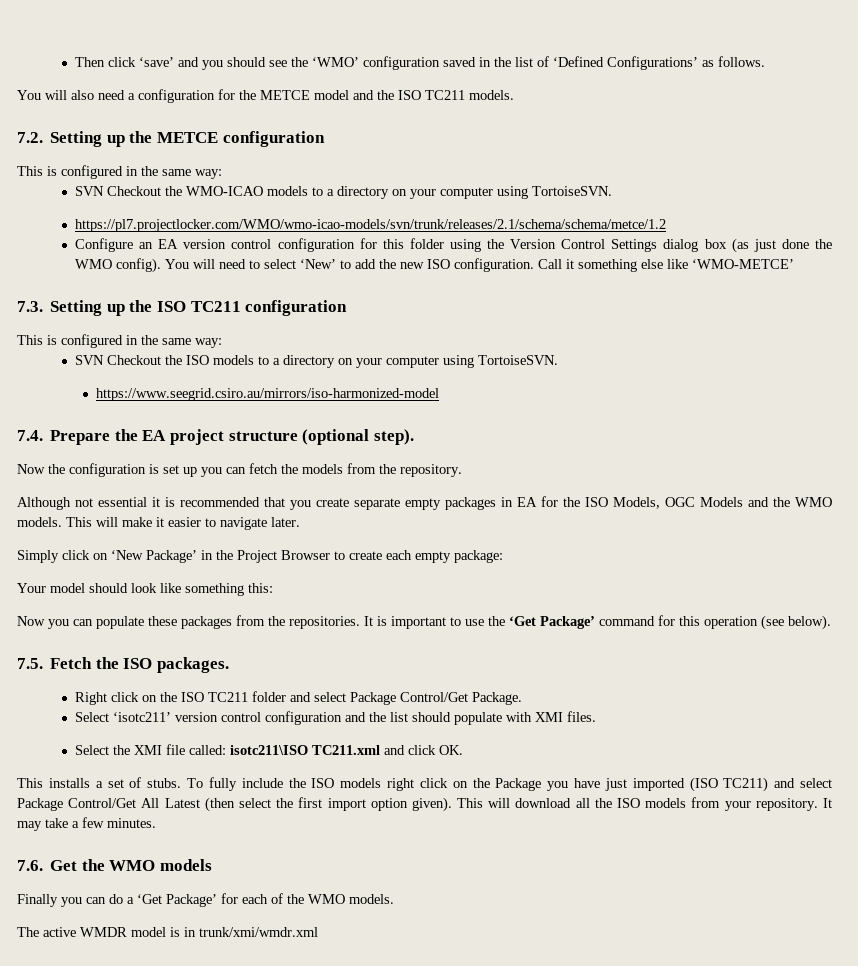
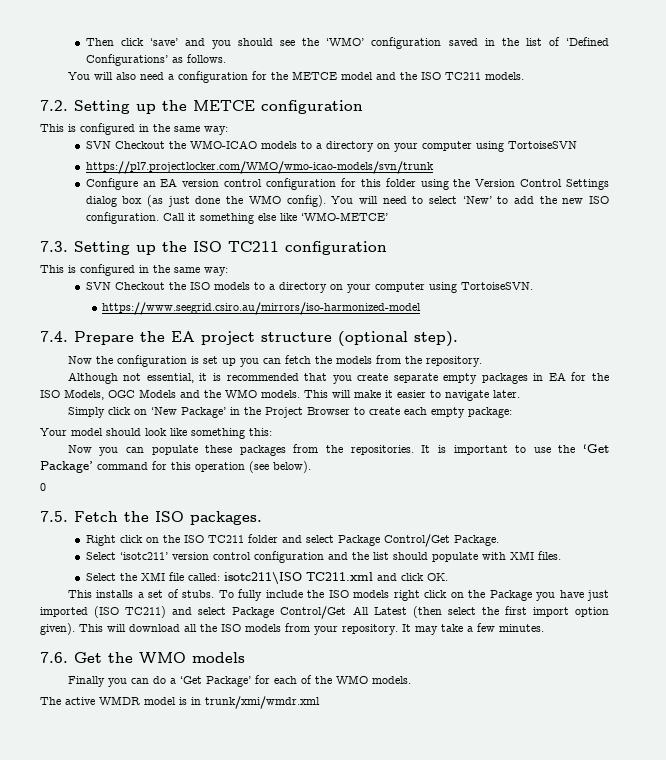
- SVN Checkout the WMO-ICAO models to a directory on your computer using TortoiseSVN.
- https://pl7.projectlocker.com/WMO/wmo-icao-models/svn/trunk/releases/2.1/schema/schema/metce/1.2
+ SVN Checkout the WMO-ICAO models to a directory on your computer using TortoiseSVN
+ https://pl7.projectlocker.com/WMO/wmo-icao-models/svn/trunk
- Although not essential it is recommended that you create separate empty packages in EA for the ISO Models, OGC Models and the WMO models.
+ Although not essential, it is recommended that you create separate empty packages in EA for the ISO Models, OGC Models and the WMO models.
+ 0

